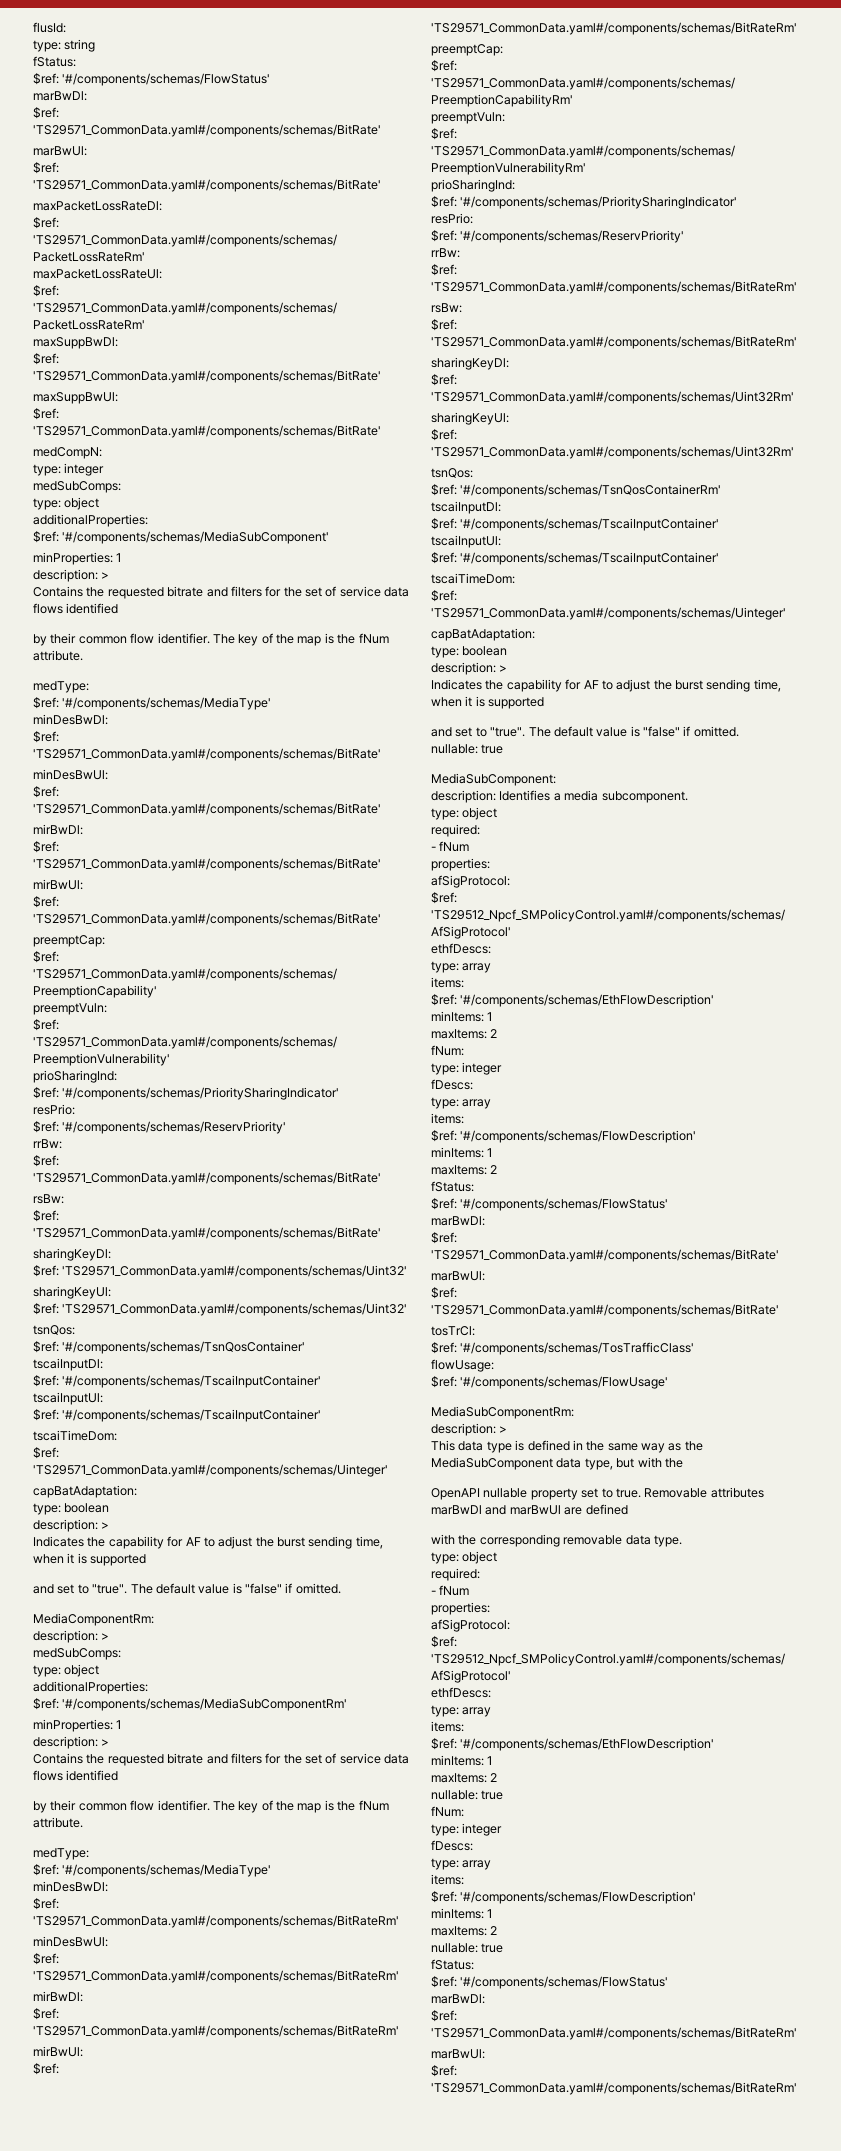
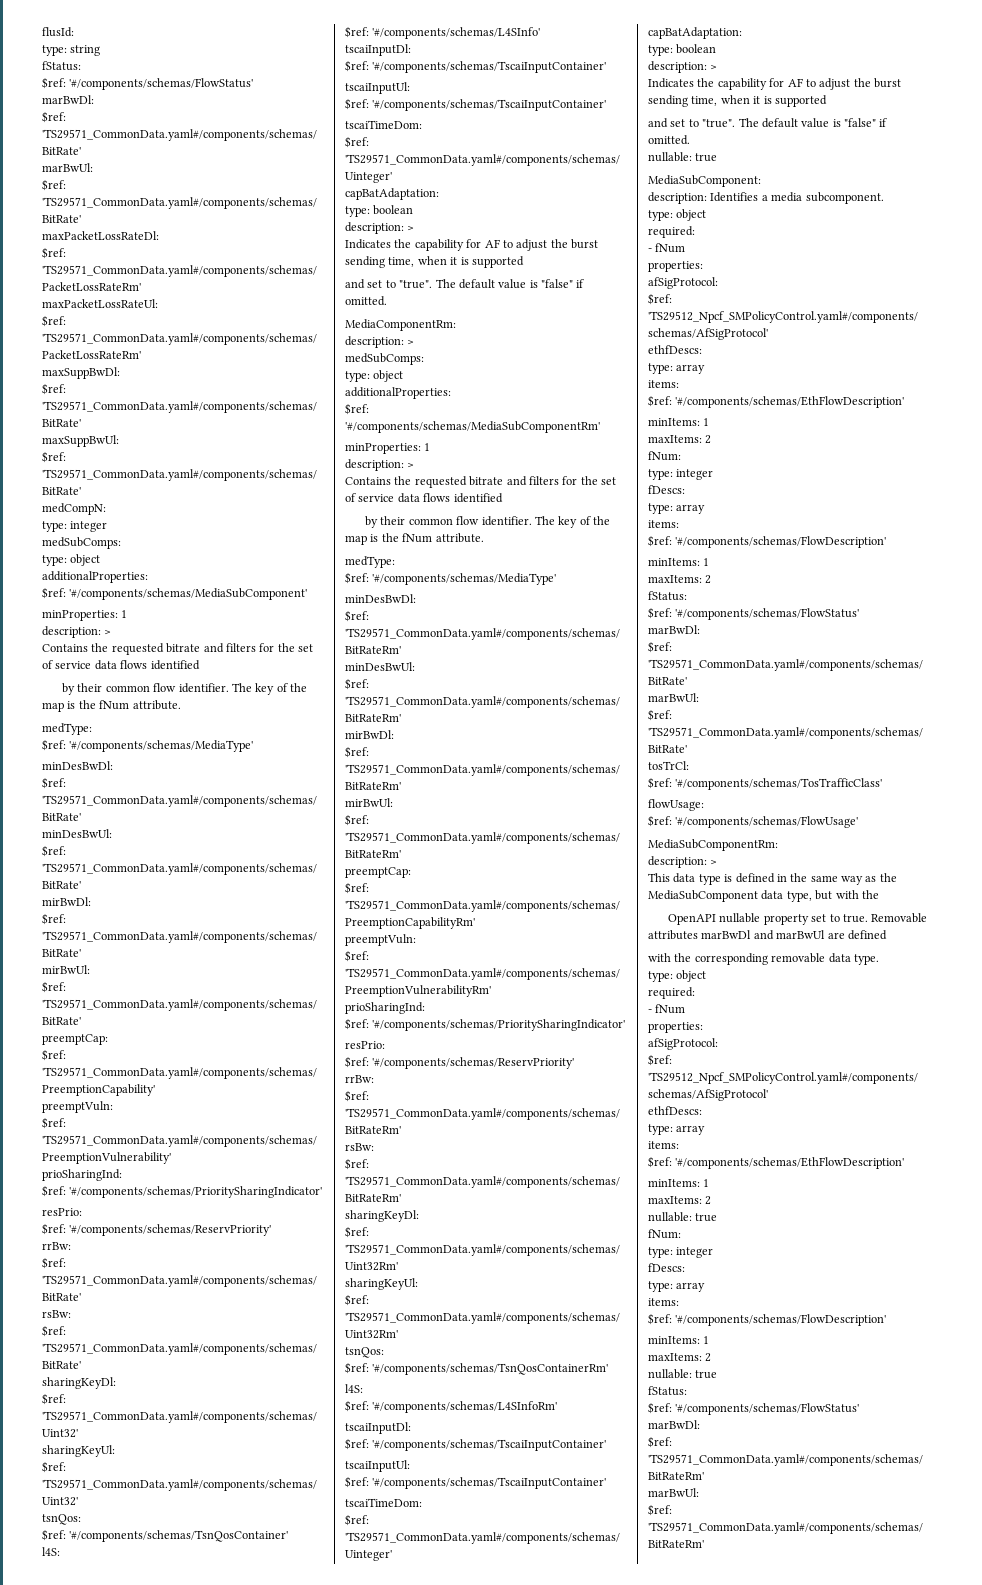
  $ref: '#/components/schemas/TsnQosContainer'
+ l4S:
+ $ref: '#/components/schemas/L4SInfo'
  $ref: '#/components/schemas/TsnQosContainerRm'
+ l4S:
+ $ref: '#/components/schemas/L4SInfoRm'

